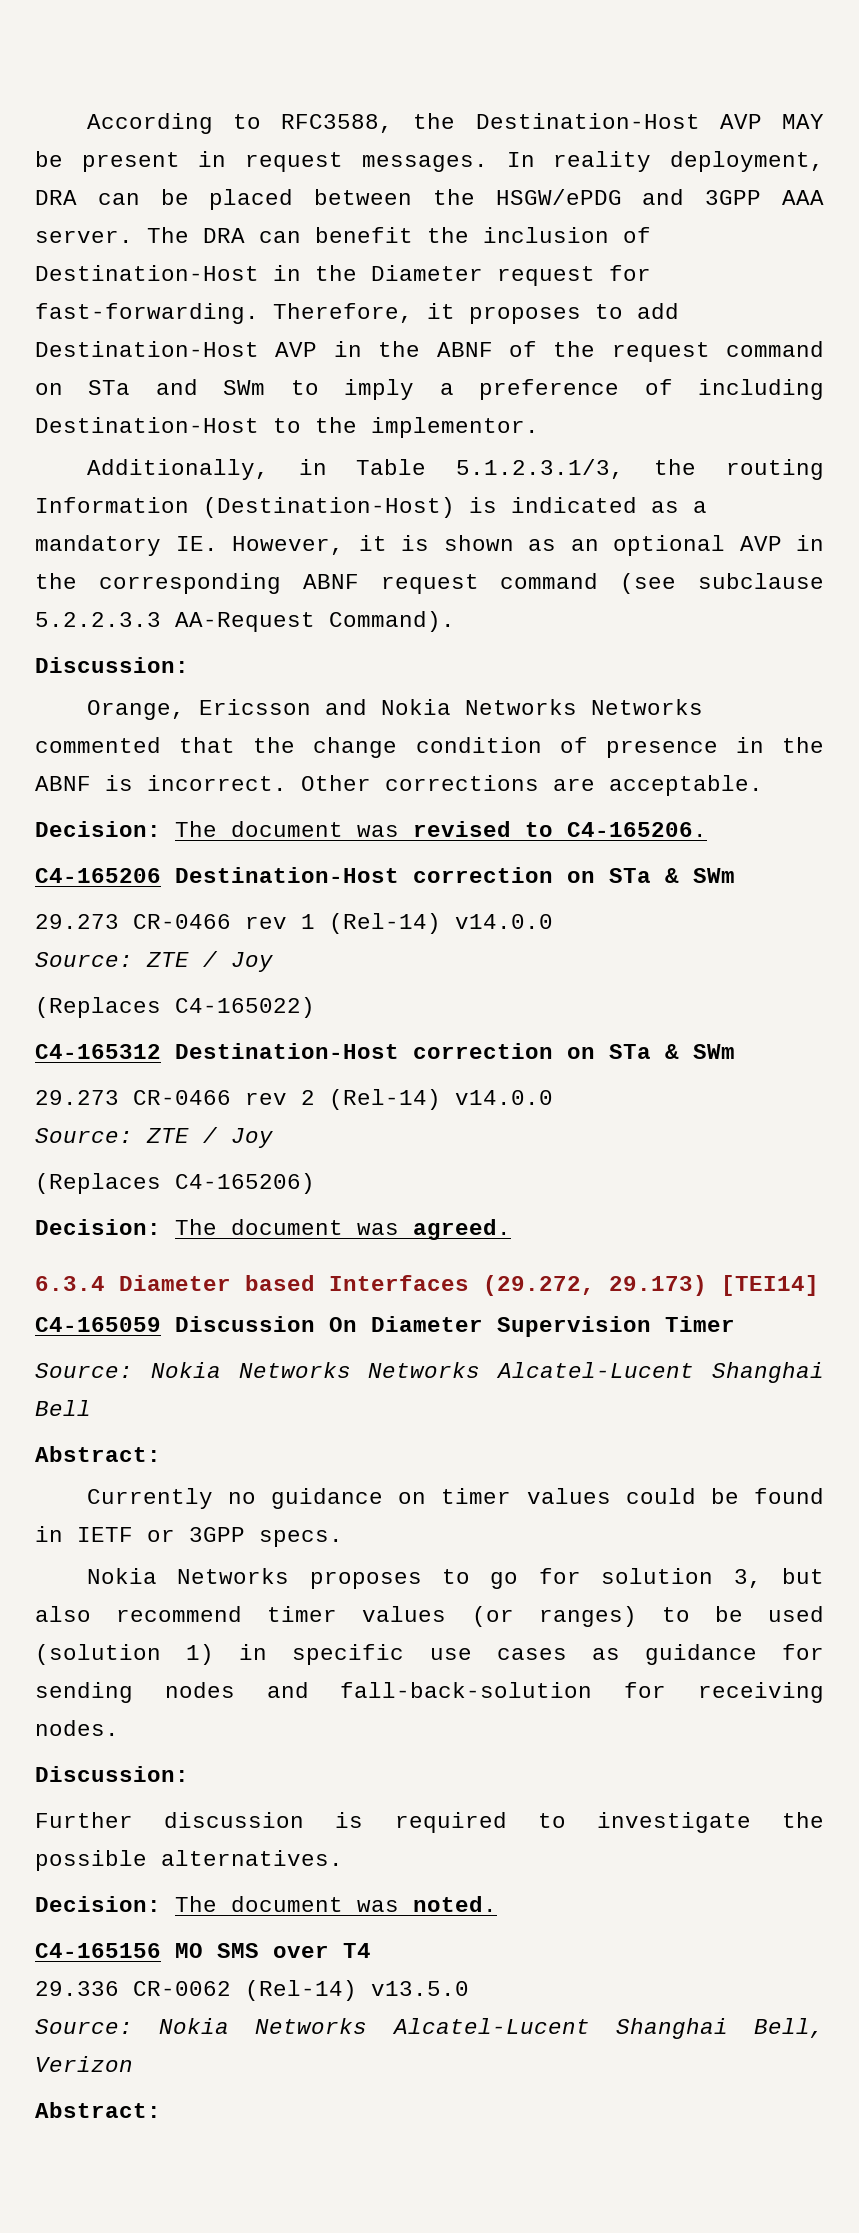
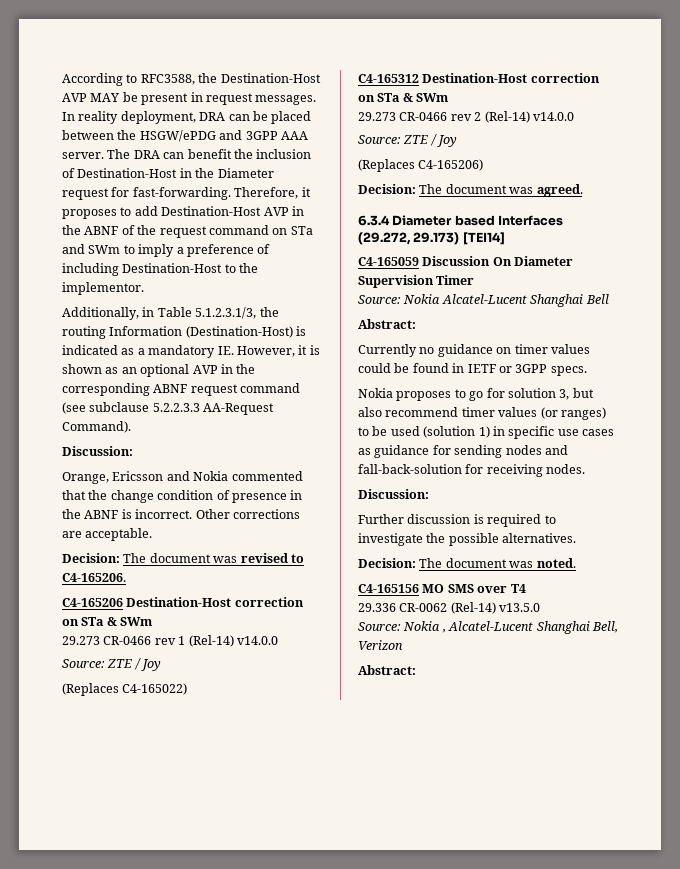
- Orange, Ericsson and Nokia Networks Networks commented that the change condition of presence in the ABNF is incorrect.
+ Orange, Ericsson and Nokia commented that the change condition of presence in the ABNF is incorrect.
- Source: Nokia Networks Networks Alcatel-Lucent Shanghai Bell
+ Source: Nokia Alcatel-Lucent Shanghai Bell
- Nokia Networks proposes to go for solution 3, but also recommend timer values (or ranges) to be used (solution 1) in specific use cases as guidance for sending nodes and fall-back-solution for receiving nodes.
+ Nokia proposes to go for solution 3, but also recommend timer values (or ranges) to be used (solution 1) in specific use cases as guidance for sending nodes and fall-back-solution for receiving nodes.
- Source: Nokia Networks Alcatel-Lucent Shanghai Bell, Verizon
+ Source: Nokia , Alcatel-Lucent Shanghai Bell, Verizon

